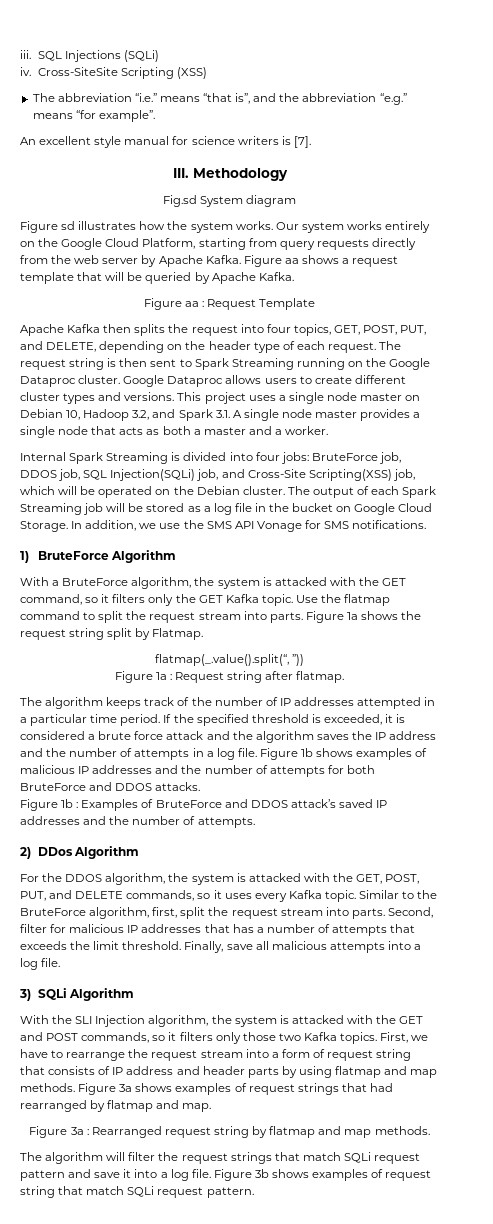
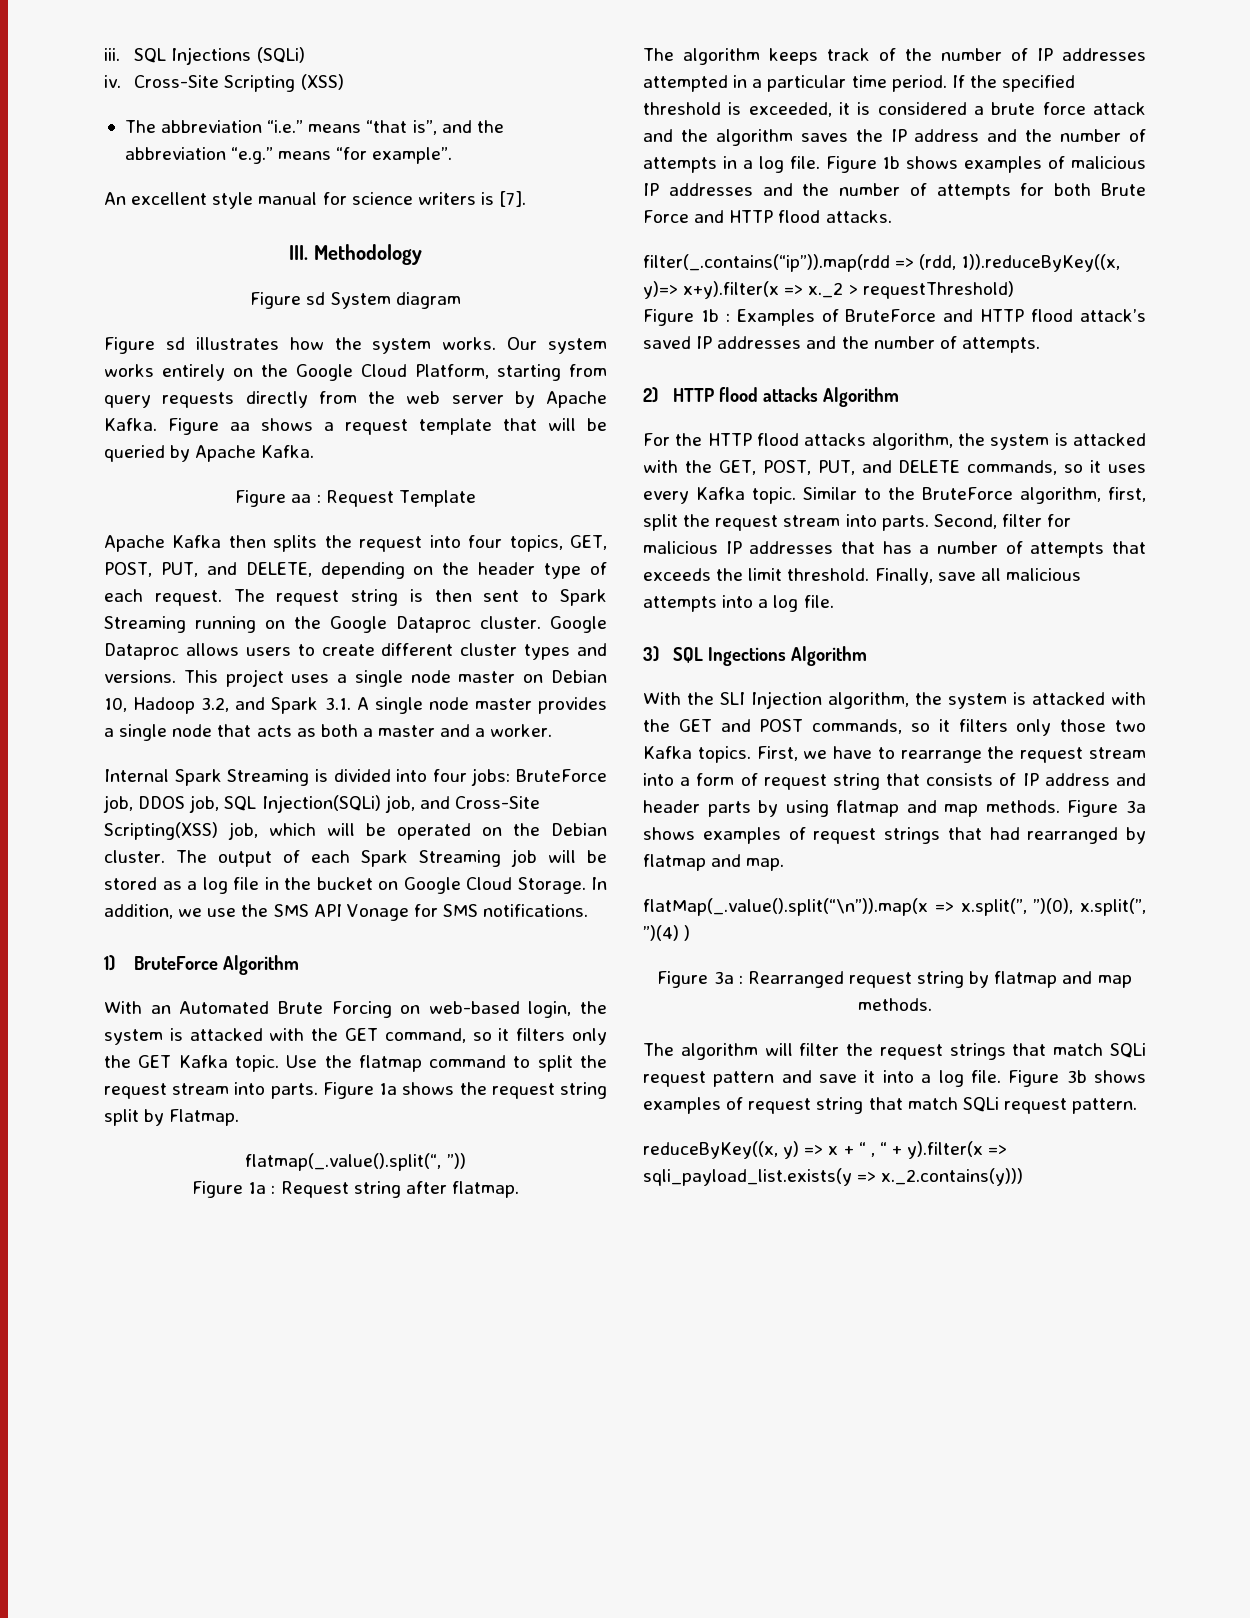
- Cross-SiteSite Scripting (XSS)
+ Cross-Site Scripting (XSS)
- Fig.sd System diagram
+ Figure sd System diagram
- With a BruteForce algorithm, the system is attacked with the GET command, so it filters only the GET Kafka topic.
+ With an Automated Brute Forcing on web-based login, the system is attacked with the GET command, so it filters only the GET Kafka topic.
- Figure 1b shows examples of malicious IP addresses and the number of attempts for both BruteForce and DDOS attacks.
+ Figure 1b shows examples of malicious IP addresses and the number of attempts for both Brute Force and HTTP flood attacks.
+ filter(_.contains(“ip”)).map(rdd => (rdd, 1)).reduceByKey((x, y)=> x+y).filter(x => x._2 > requestThreshold)
- Figure 1b : Examples of BruteForce and DDOS attack’s saved IP addresses and the number of attempts.
+ Figure 1b : Examples of BruteForce and HTTP flood attack’s saved IP addresses and the number of attempts.
- 2) DDos Algorithm
+ 2) HTTP flood attacks Algorithm
- For the DDOS algorithm, the system is attacked with the GET, POST, PUT, and DELETE commands, so it uses every Kafka topic.
+ For the HTTP flood attacks algorithm, the system is attacked with the GET, POST, PUT, and DELETE commands, so it uses every Kafka topic.
- 3) SQLi Algorithm
+ 3) SQL Ingections Algorithm
+ flatMap(_.value().split(“\n”)).map(x => x.split(”, ”)(0), x.split(”, ”)(4) )
+ reduceByKey((x, y) => x + “ , “ + y).filter(x => sqli_payload_list.exists(y => x._2.contains(y)))

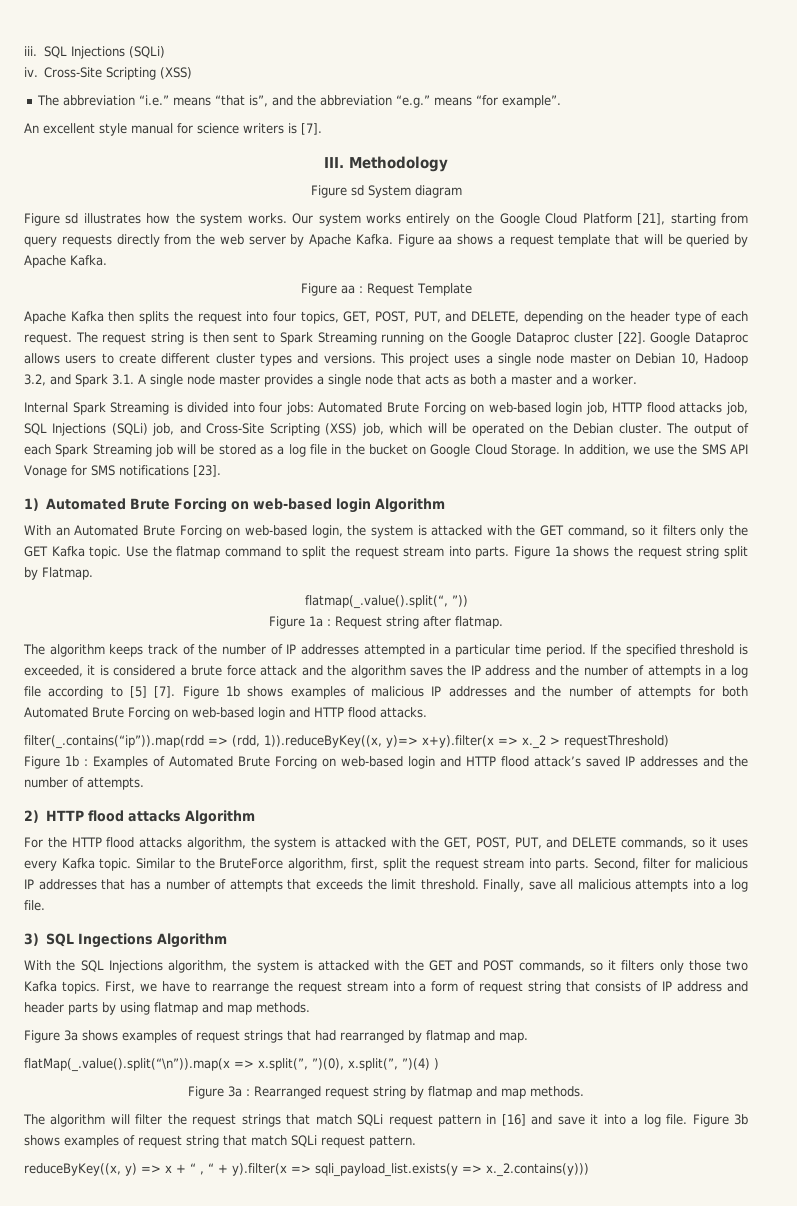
- Our system works entirely on the Google Cloud Platform, starting from query requests directly from the web server by Apache Kafka.
+ Our system works entirely on the Google Cloud Platform [21], starting from query requests directly from the web server by Apache Kafka.
- The request string is then sent to Spark Streaming running on the Google Dataproc cluster.
+ The request string is then sent to Spark Streaming running on the Google Dataproc cluster [22].
- Internal Spark Streaming is divided into four jobs: BruteForce job, DDOS job, SQL Injection(SQLi) job, and Cross-Site Scripting(XSS) job, which will be operated on the Debian cluster.
+ Internal Spark Streaming is divided into four jobs: Automated Brute Forcing on web-based login job, HTTP flood attacks job, SQL Injections (SQLi) job, and Cross-Site Scripting (XSS) job, which will be operated on the Debian cluster.
- In addition, we use the SMS API Vonage for SMS notifications.
+ In addition, we use the SMS API Vonage for SMS notifications [23].
- 1) BruteForce Algorithm
+ 1) Automated Brute Forcing on web-based login Algorithm
- If the specified threshold is exceeded, it is considered a brute force attack and the algorithm saves the IP address and the number of attempts in a log file.
+ If the specified threshold is exceeded, it is considered a brute force attack and the algorithm saves the IP address and the number of attempts in a log file according to [5] [7].
- Figure 1b shows examples of malicious IP addresses and the number of attempts for both Brute Force and HTTP flood attacks.
+ Figure 1b shows examples of malicious IP addresses and the number of attempts for both Automated Brute Forcing on web-based login and HTTP flood attacks.
- Figure 1b : Examples of BruteForce and HTTP flood attack’s saved IP addresses and the number of attempts.
+ Figure 1b : Examples of Automated Brute Forcing on web-based login and HTTP flood attack’s saved IP addresses and the number of attempts.
- With the SLI Injection algorithm, the system is attacked with the GET and POST commands, so it filters only those two Kafka topics.
+ With the SQL Injections algorithm, the system is attacked with the GET and POST commands, so it filters only those two Kafka topics.
- First, we have to rearrange the request stream into a form of request string that consists of IP address and header parts by using flatmap and map methods. Figure 3a shows examples of request strings that had rearranged by flatmap and map.
+ First, we have to rearrange the request stream into a form of request string that consists of IP address and header parts by using flatmap and map methods.
+ Figure 3a shows examples of request strings that had rearranged by flatmap and map.
- The algorithm will filter the request strings that match SQLi request pattern and save it into a log file.
+ The algorithm will filter the request strings that match SQLi request pattern in [16] and save it into a log file.

